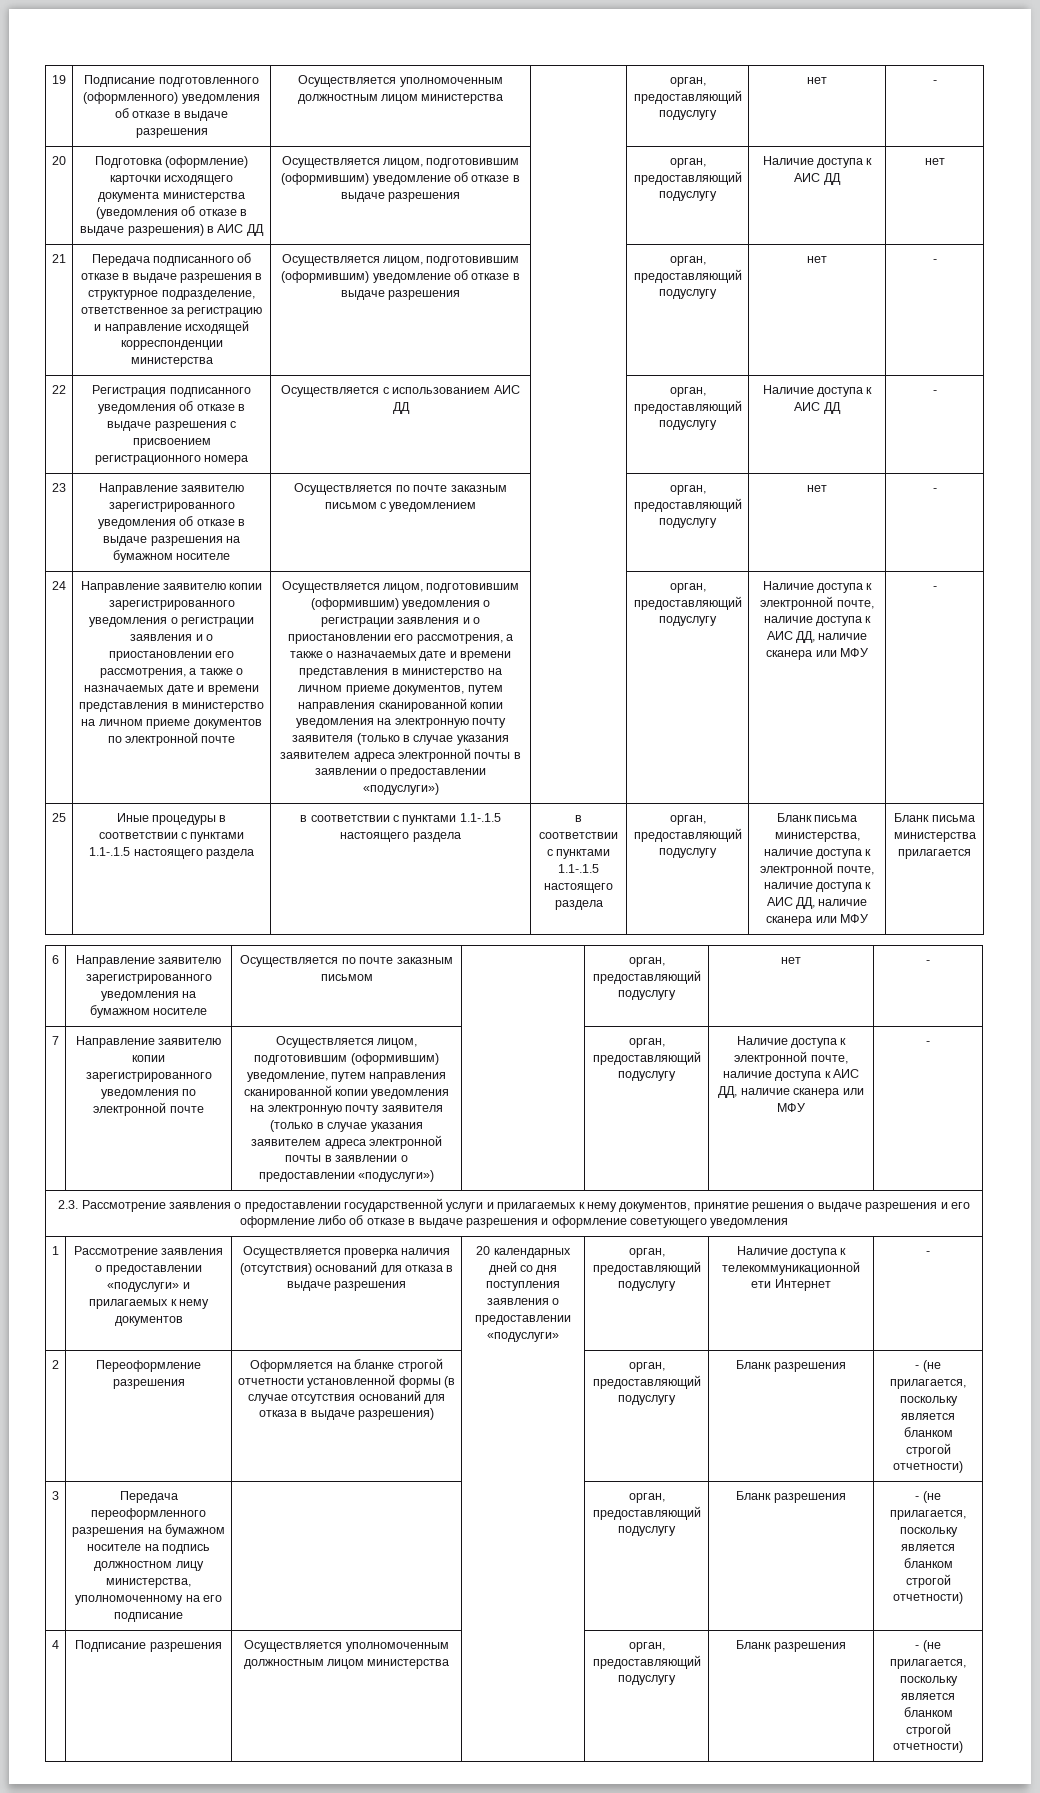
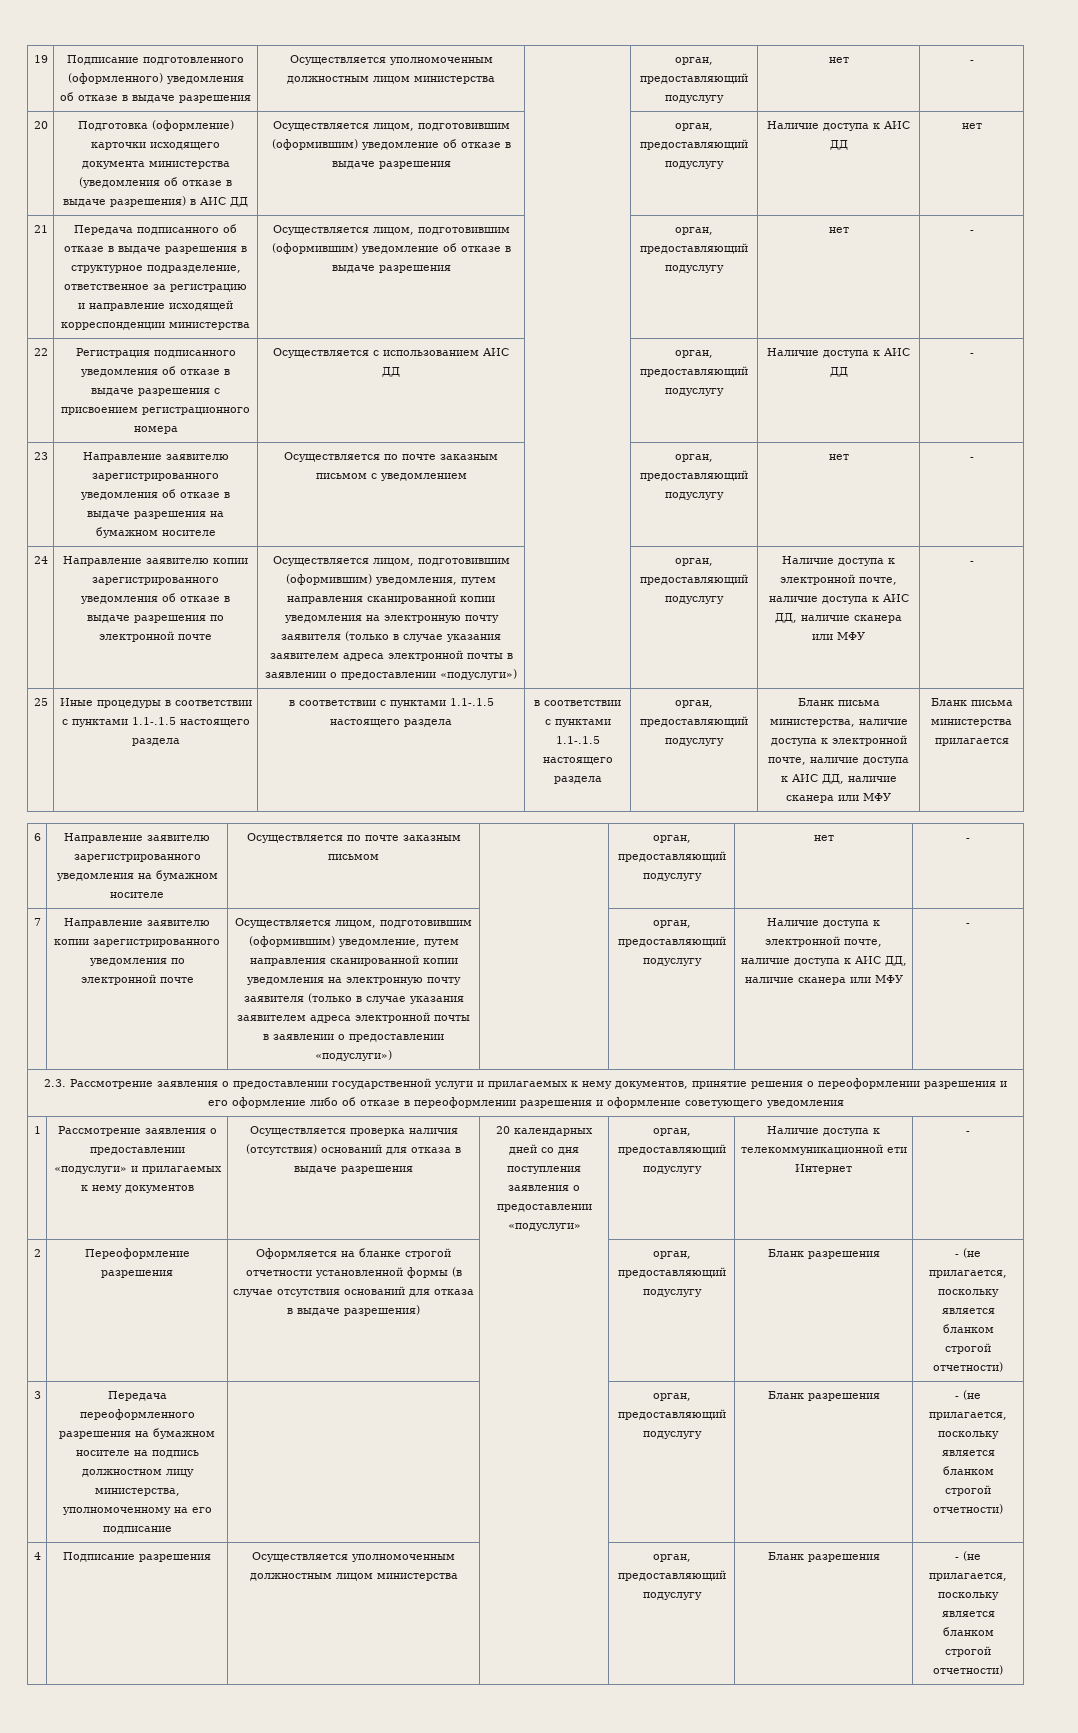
- Направление заявителю копии зарегистрированного уведомления о регистрации заявления и о приостановлении его рассмотрения, а также о назначаемых дате и времени представления в министерство на личном приеме документов по электронной почте | Осуществляется лицом, подготовившим (оформившим) уведомления о регистрации заявления и о приостановлении его рассмотрения, а также о назначаемых дате и времени представления в министерство на личном приеме документов, путем направления сканированной копии уведомления на электронную почту заявителя (только в случае указания заявителем адреса электронной почты в заявлении о предоставлении «подуслуги»)
+ Направление заявителю копии зарегистрированного уведомления об отказе в выдаче разрешения по электронной почте | Осуществляется лицом, подготовившим (оформившим) уведомления, путем направления сканированной копии уведомления на электронную почту заявителя (только в случае указания заявителем адреса электронной почты в заявлении о предоставлении «подуслуги»)
- 2.3. Рассмотрение заявления о предоставлении государственной услуги и прилагаемых к нему документов, принятие решения о выдаче разрешения и его оформление либо об отказе в выдаче разрешения и оформление советующего уведомления
+ 2.3. Рассмотрение заявления о предоставлении государственной услуги и прилагаемых к нему документов, принятие решения о переоформлении разрешения и его оформление либо об отказе в переоформлении разрешения и оформление советующего уведомления

